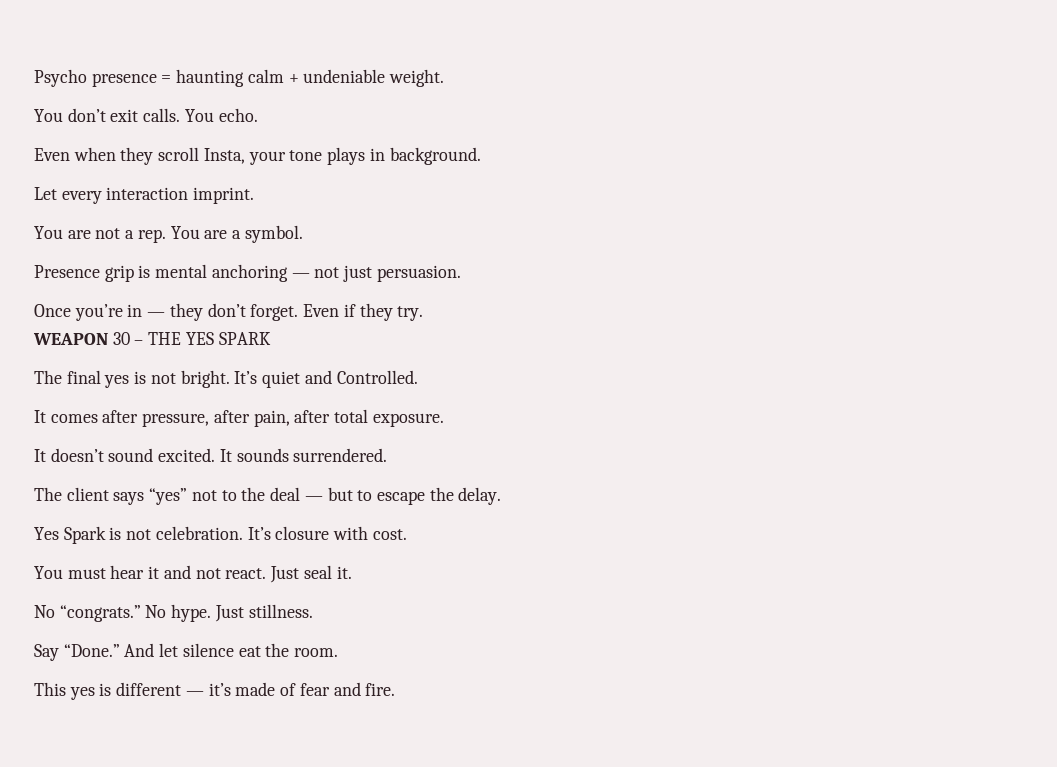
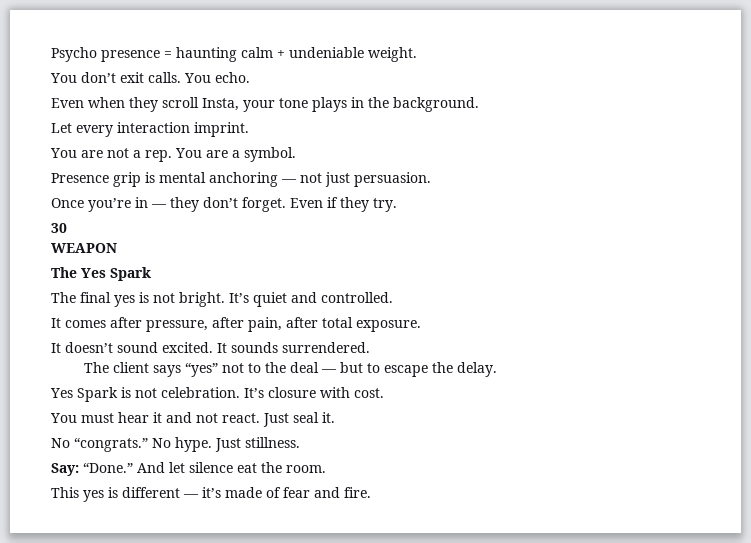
- Even when they scroll Insta, your tone plays in background.
+ Even when they scroll Insta, your tone plays in the background.
+ 30
- WEAPON 30 – THE YES SPARK
+ WEAPON
+ The Yes Spark
- It’s quiet and Controlled.
+ It’s quiet and controlled.
- Say “Done.”
+ Say: “Done.”

